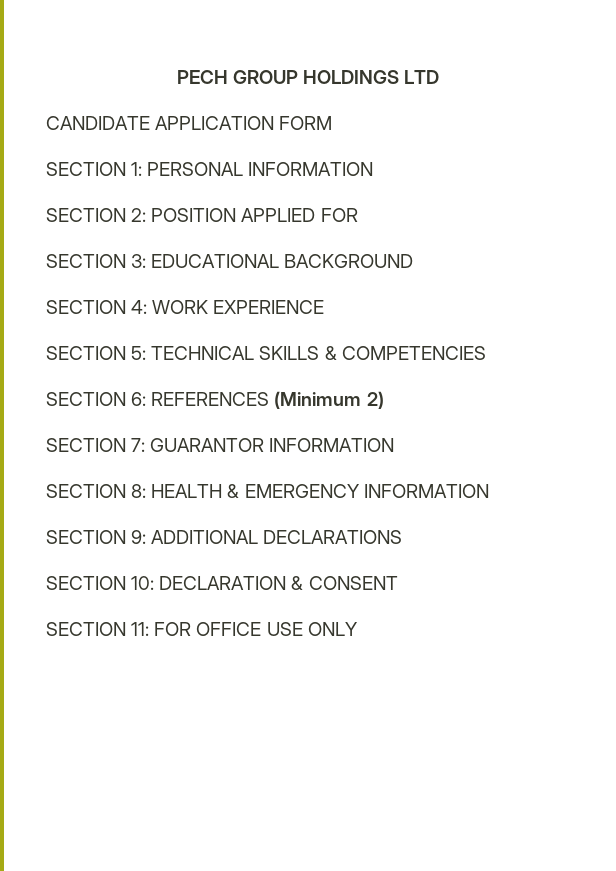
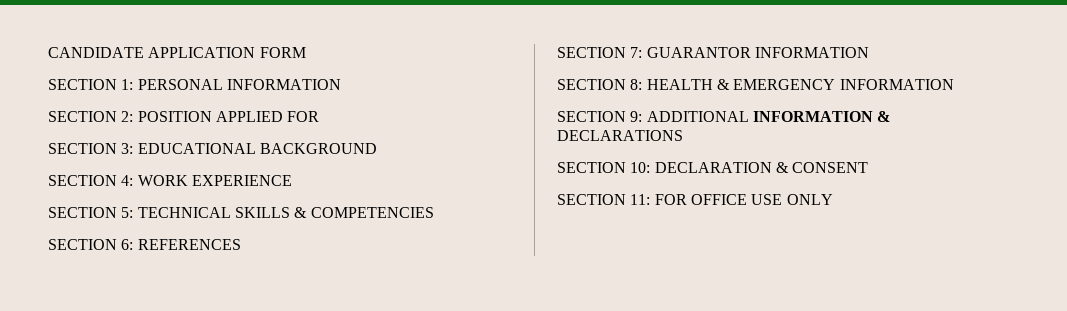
- PECH GROUP HOLDINGS LTD
- SECTION 6: REFERENCES (Minimum 2)
+ SECTION 6: REFERENCES
- SECTION 9: ADDITIONAL DECLARATIONS
+ SECTION 9: ADDITIONAL INFORMATION & DECLARATIONS

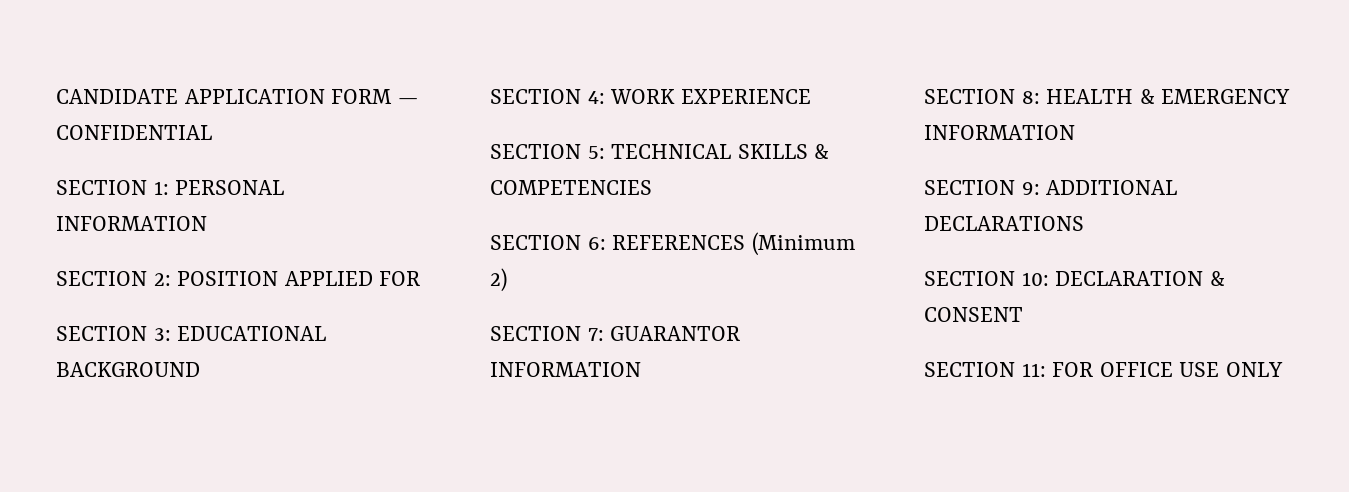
- CANDIDATE APPLICATION FORM
+ CANDIDATE APPLICATION FORM — CONFIDENTIAL
- SECTION 6: REFERENCES
+ SECTION 6: REFERENCES (Minimum 2)
- SECTION 9: ADDITIONAL INFORMATION & DECLARATIONS
+ SECTION 9: ADDITIONAL DECLARATIONS

